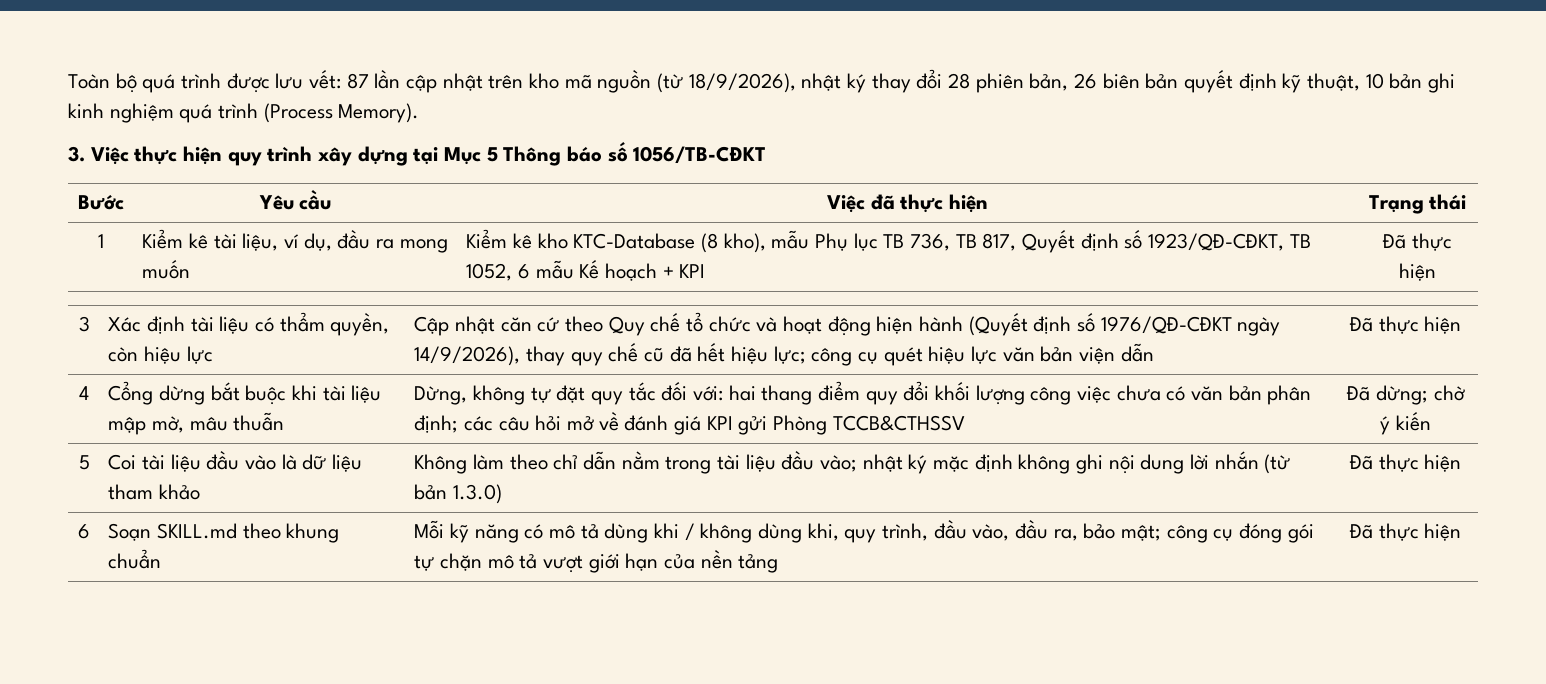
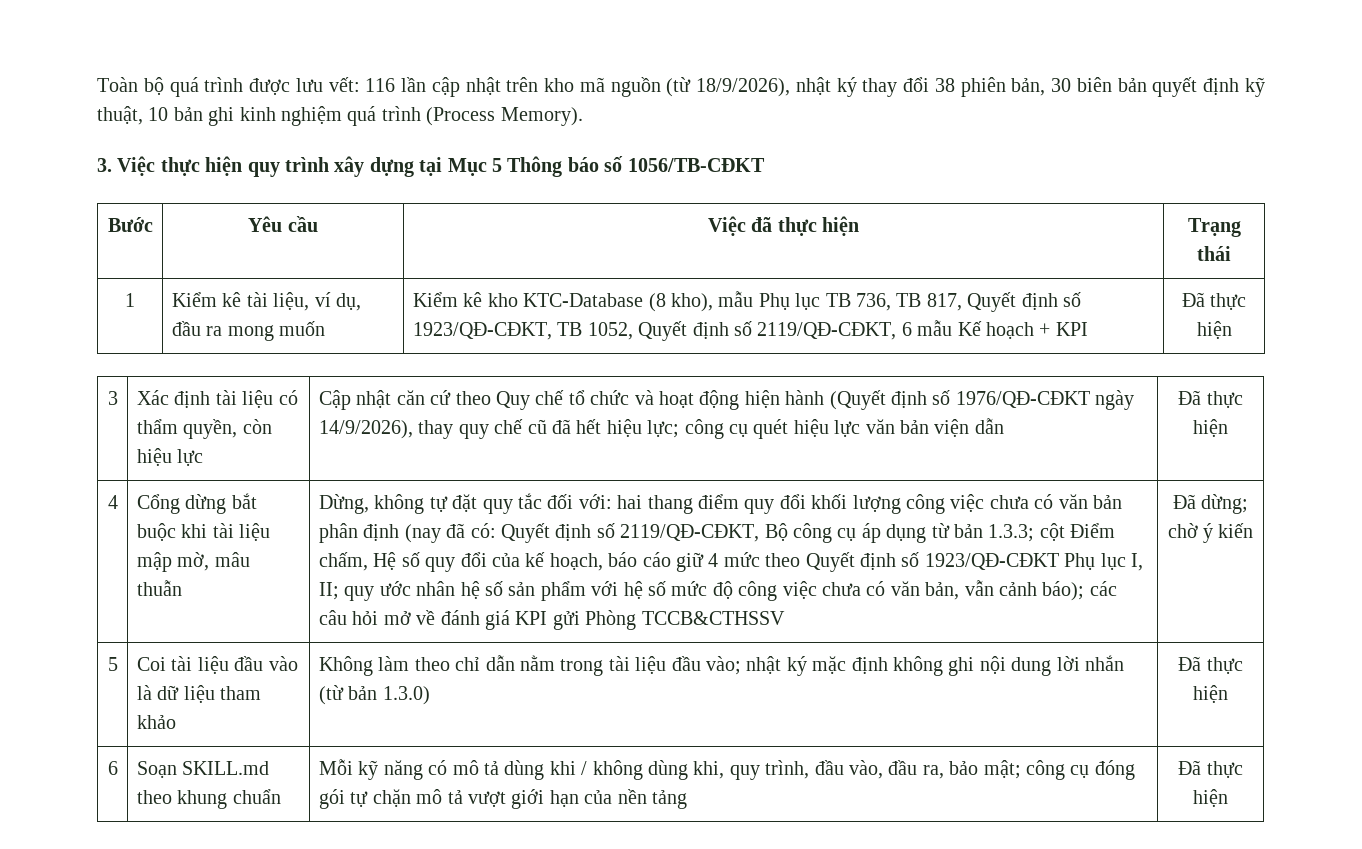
- Toàn bộ quá trình được lưu vết: 87 lần cập nhật trên kho mã nguồn (từ 18/9/2026), nhật ký thay đổi 28 phiên bản, 26 biên bản quyết định kỹ thuật, 10 bản ghi kinh nghiệm quá trình (Process Memory).
+ Toàn bộ quá trình được lưu vết: 116 lần cập nhật trên kho mã nguồn (từ 18/9/2026), nhật ký thay đổi 38 phiên bản, 30 biên bản quyết định kỹ thuật, 10 bản ghi kinh nghiệm quá trình (Process Memory).
- Kiểm kê kho KTC-Database (8 kho), mẫu Phụ lục TB 736, TB 817, Quyết định số 1923/QĐ-CĐKT, TB 1052, 6 mẫu Kế hoạch + KPI
+ Kiểm kê kho KTC-Database (8 kho), mẫu Phụ lục TB 736, TB 817, Quyết định số 1923/QĐ-CĐKT, TB 1052, Quyết định số 2119/QĐ-CĐKT, 6 mẫu Kế hoạch + KPI
- Dừng, không tự đặt quy tắc đối với: hai thang điểm quy đổi khối lượng công việc chưa có văn bản phân định; các câu hỏi mở về đánh giá KPI gửi Phòng TCCB&CTHSSV
+ Dừng, không tự đặt quy tắc đối với: hai thang điểm quy đổi khối lượng công việc chưa có văn bản phân định (nay đã có: Quyết định số 2119/QĐ-CĐKT, Bộ công cụ áp dụng từ bản 1.3.3; cột Điểm chấm, Hệ số quy đổi của kế hoạch, báo cáo giữ 4 mức theo Quyết định số 1923/QĐ-CĐKT Phụ lục I, II; quy ước nhân hệ số sản phẩm với hệ số mức độ công việc chưa có văn bản, vẫn cảnh báo); các câu hỏi mở về đánh giá KPI gửi Phòng TCCB&CTHSSV

